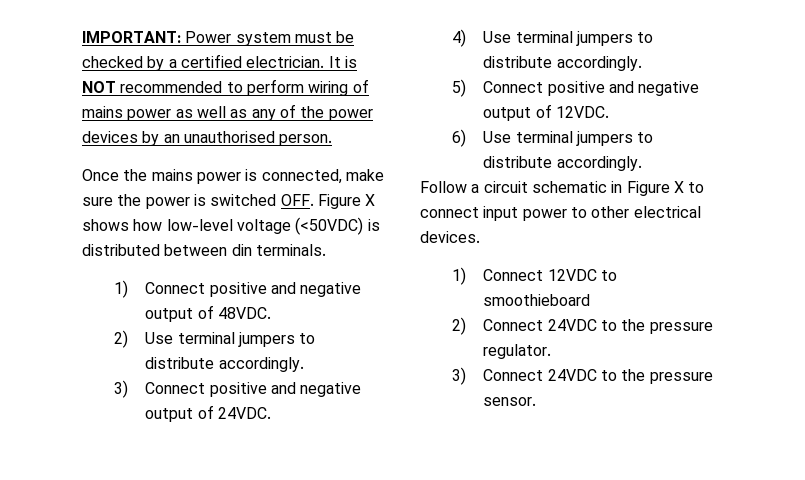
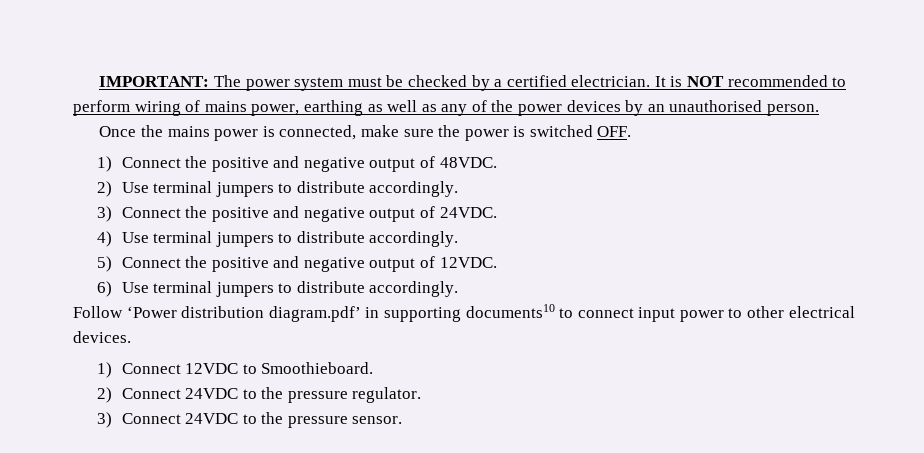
- IMPORTANT: Power system must be checked by a certified electrician.
+ IMPORTANT: The power system must be checked by a certified electrician.
- It is NOT recommended to perform wiring of mains power as well as any of the power devices by an unauthorised person.
+ It is NOT recommended to perform wiring of mains power, earthing as well as any of the power devices by an unauthorised person.
- Once the mains power is connected, make sure the power is switched OFF. Figure X shows how low-level voltage (<50VDC) is distributed between din terminals.
- 1) Connect positive and negative output of 48VDC.
+ Once the mains power is connected, make sure the power is switched OFF.
+ 1) Connect the positive and negative output of 48VDC.
- 3) Connect positive and negative output of 24VDC.
+ 3) Connect the positive and negative output of 24VDC.
- 5) Connect positive and negative output of 12VDC.
+ 5) Connect the positive and negative output of 12VDC.
- Follow a circuit schematic in Figure X to connect input power to other electrical devices.
+ Follow ‘Power distribution diagram.pdf’ in supporting documents10 to connect input power to other electrical devices.
- 1) Connect 12VDC to smoothieboard
+ 1) Connect 12VDC to Smoothieboard.

